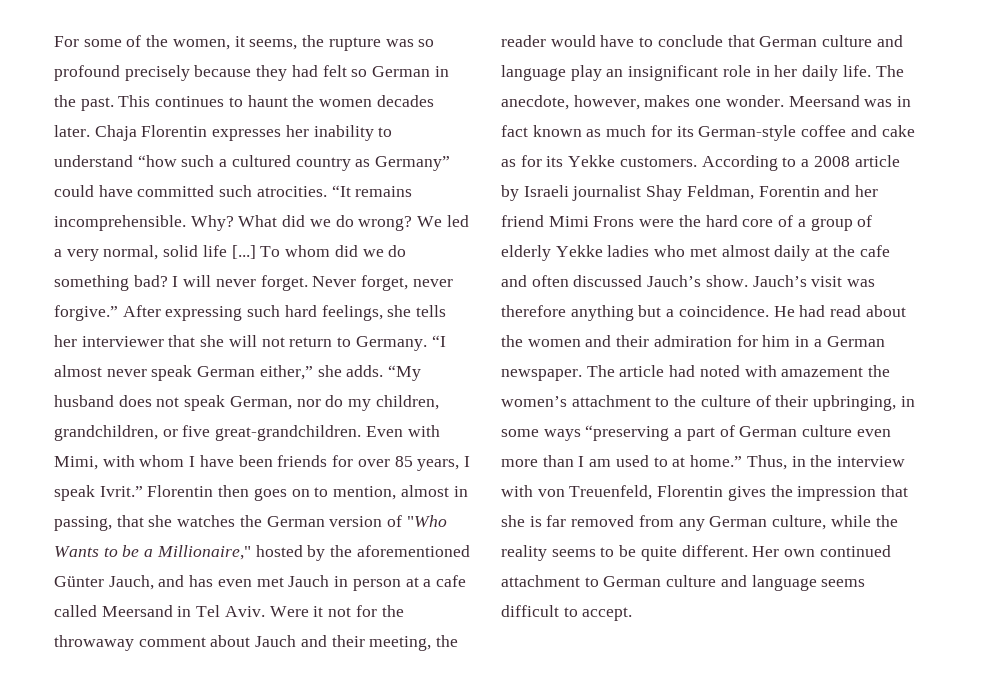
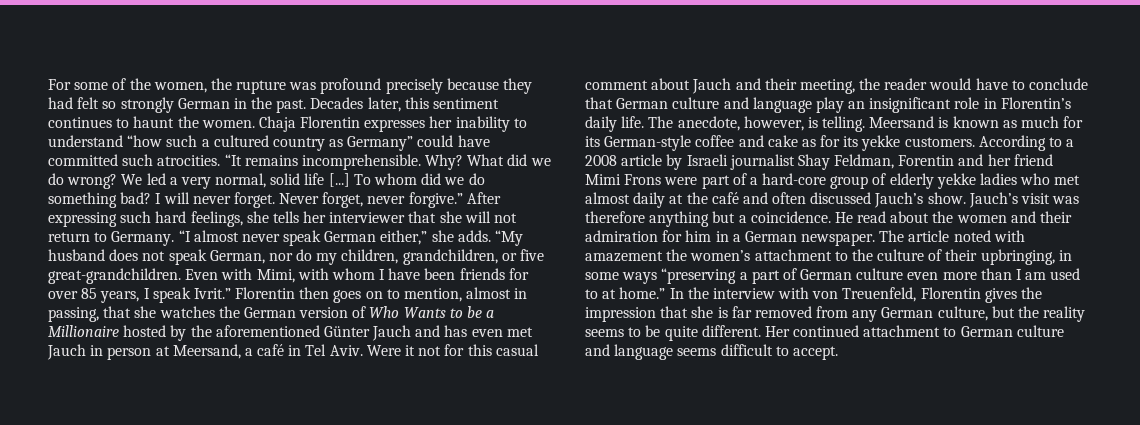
- For some of the women, it seems, the rupture was so profound precisely because they had felt so German in the past.
+ For some of the women, the rupture was profound precisely because they had felt so strongly German in the past.
- This continues to haunt the women decades later.
+ Decades later, this sentiment continues to haunt the women.
- Florentin then goes on to mention, almost in passing, that she watches the German version of "Who Wants to be a Millionaire," hosted by the aforementioned Günter Jauch, and has even met Jauch in person at a cafe called Meersand in Tel Aviv.
+ Florentin then goes on to mention, almost in passing, that she watches the German version of Who Wants to be a Millionaire hosted by the aforementioned Günter Jauch and has even met Jauch in person at Meersand, a café in Tel Aviv.
- Were it not for the throwaway comment about Jauch and their meeting, the reader would have to conclude that German culture and language play an insignificant role in her daily life.
+ Were it not for this casual comment about Jauch and their meeting, the reader would have to conclude that German culture and language play an insignificant role in Florentin’s daily life.
- The anecdote, however, makes one wonder. Meersand was in fact known as much for its German-style coffee and cake as for its Yekke customers.
+ The anecdote, however, is telling. Meersand is known as much for its German-style coffee and cake as for its yekke customers.
- According to a 2008 article by Israeli journalist Shay Feldman, Forentin and her friend Mimi Frons were the hard core of a group of elderly Yekke ladies who met almost daily at the cafe and often discussed Jauch’s show.
+ According to a 2008 article by Israeli journalist Shay Feldman, Forentin and her friend Mimi Frons were part of a hard-core group of elderly yekke ladies who met almost daily at the café and often discussed Jauch’s show.
- He had read about the women and their admiration for him in a German newspaper.
+ He read about the women and their admiration for him in a German newspaper.
- The article had noted with amazement the women’s attachment to the culture of their upbringing, in some ways “preserving a part of German culture even more than I am used to at home.”
+ The article noted with amazement the women’s attachment to the culture of their upbringing, in some ways “preserving a part of German culture even more than I am used to at home.”
- Thus, in the interview with von Treuenfeld, Florentin gives the impression that she is far removed from any German culture, while the reality seems to be quite different.
+ In the interview with von Treuenfeld, Florentin gives the impression that she is far removed from any German culture, but the reality seems to be quite different.
- Her own continued attachment to German culture and language seems difficult to accept.
+ Her continued attachment to German culture and language seems difficult to accept.

